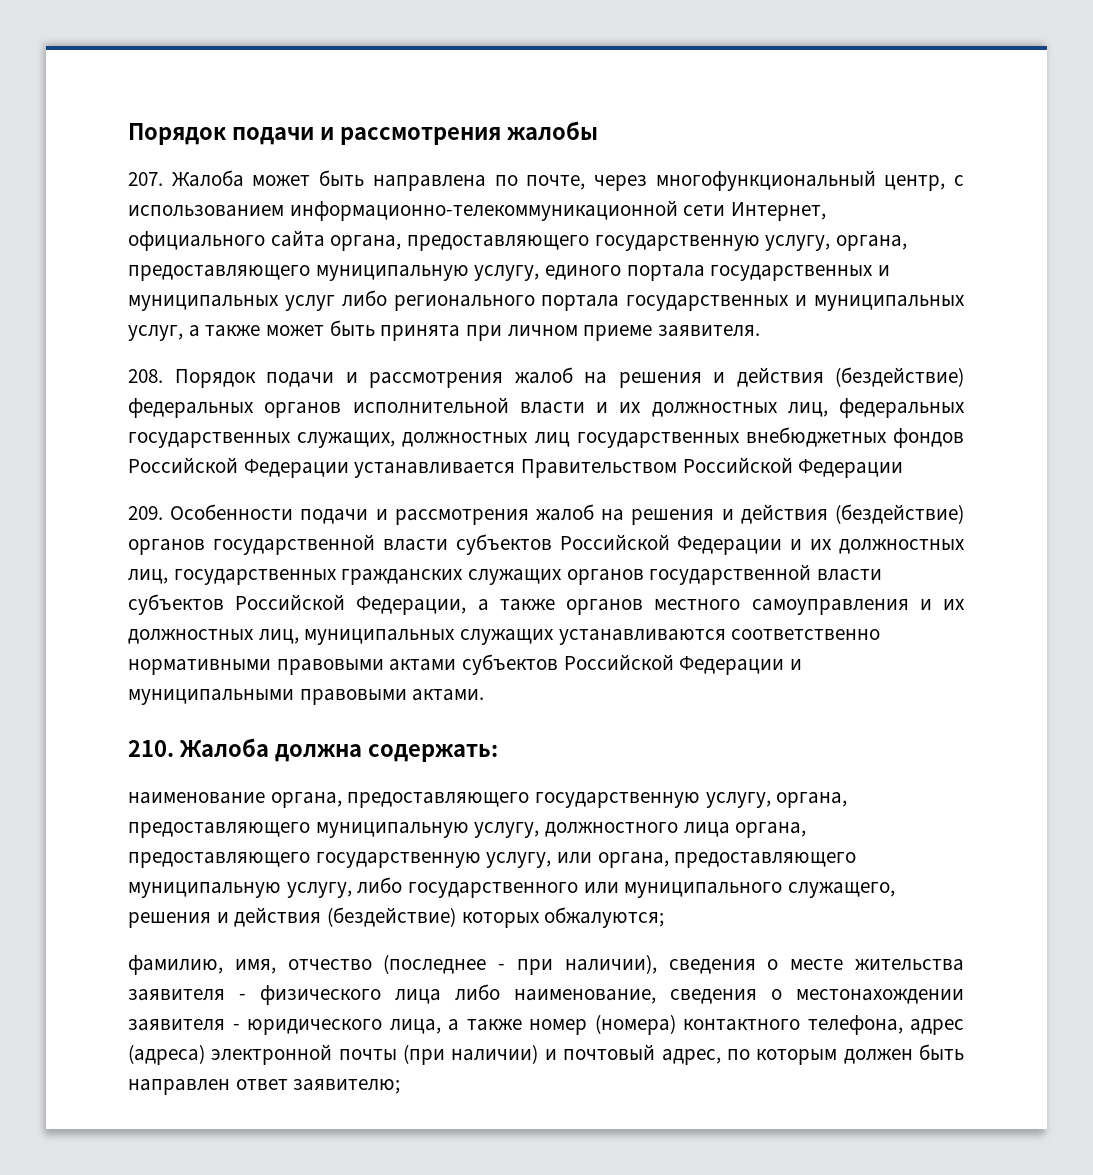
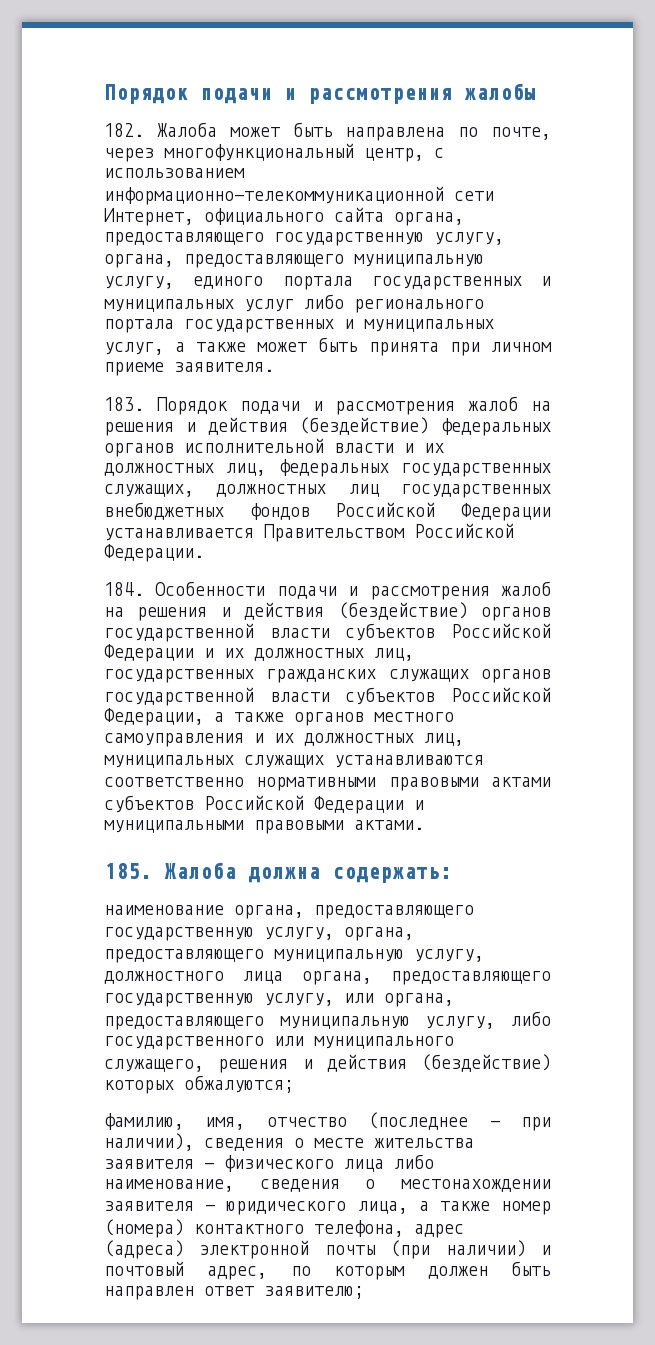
- 207. Жалоба может быть направлена по почте, через многофункциональный центр, с использованием информационно-телекоммуникационной сети Интернет, официального сайта органа, предоставляющего государственную услугу, органа, предоставляющего муниципальную услугу, единого портала государственных и муниципальных услуг либо регионального портала государственных и муниципальных услуг, а также может быть принята при личном приеме заявителя.
+ 182. Жалоба может быть направлена по почте, через многофункциональный центр, с использованием информационно-телекоммуникационной сети Интернет, официального сайта органа, предоставляющего государственную услугу, органа, предоставляющего муниципальную услугу, единого портала государственных и муниципальных услуг либо регионального портала государственных и муниципальных услуг, а также может быть принята при личном приеме заявителя.
- 208. Порядок подачи и рассмотрения жалоб на решения и действия (бездействие) федеральных органов исполнительной власти и их должностных лиц, федеральных государственных служащих, должностных лиц государственных внебюджетных фондов Российской Федерации устанавливается Правительством Российской Федерации
- 209. Особенности подачи и рассмотрения жалоб на решения и действия (бездействие) органов государственной власти субъектов Российской Федерации и их должностных лиц, государственных гражданских служащих органов государственной власти субъектов Российской Федерации, а также органов местного самоуправления и их должностных лиц, муниципальных служащих устанавливаются соответственно нормативными правовыми актами субъектов Российской Федерации и муниципальными правовыми актами.
+ 183. Порядок подачи и рассмотрения жалоб на решения и действия (бездействие) федеральных органов исполнительной власти и их должностных лиц, федеральных государственных служащих, должностных лиц государственных внебюджетных фондов Российской Федерации устанавливается Правительством Российской Федерации.
+ 184. Особенности подачи и рассмотрения жалоб на решения и действия (бездействие) органов государственной власти субъектов Российской Федерации и их должностных лиц, государственных гражданских служащих органов государственной власти субъектов Российской Федерации, а также органов местного самоуправления и их должностных лиц, муниципальных служащих устанавливаются соответственно нормативными правовыми актами субъектов Российской Федерации и муниципальными правовыми актами.
- 210. Жалоба должна содержать:
+ 185. Жалоба должна содержать:

